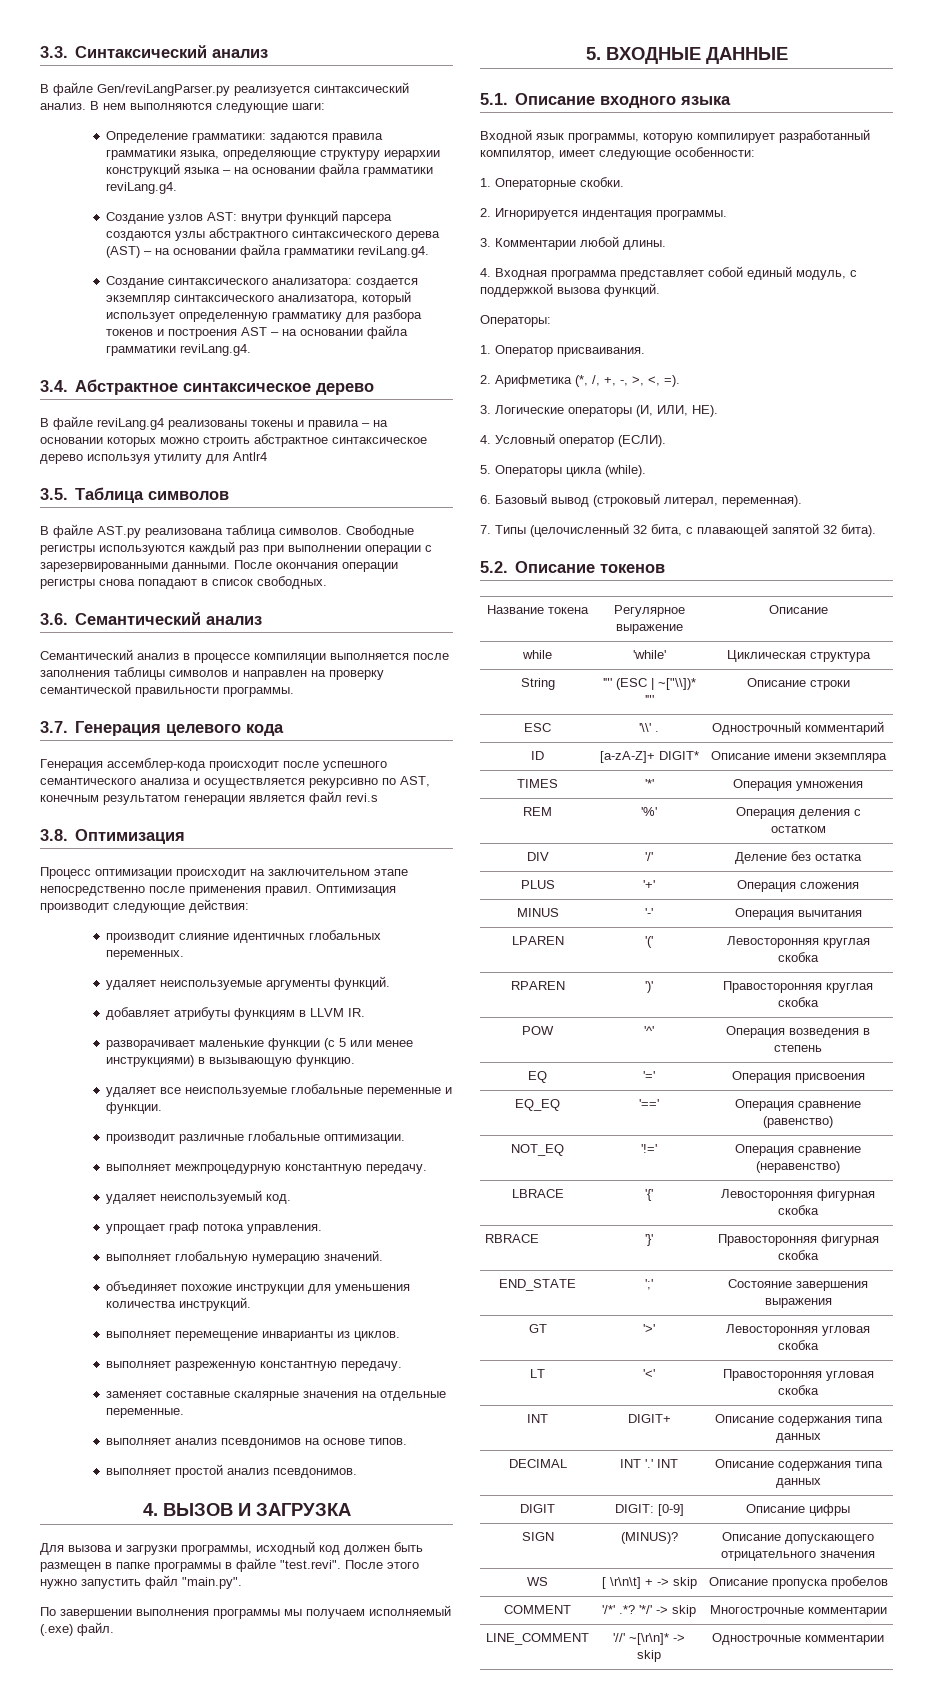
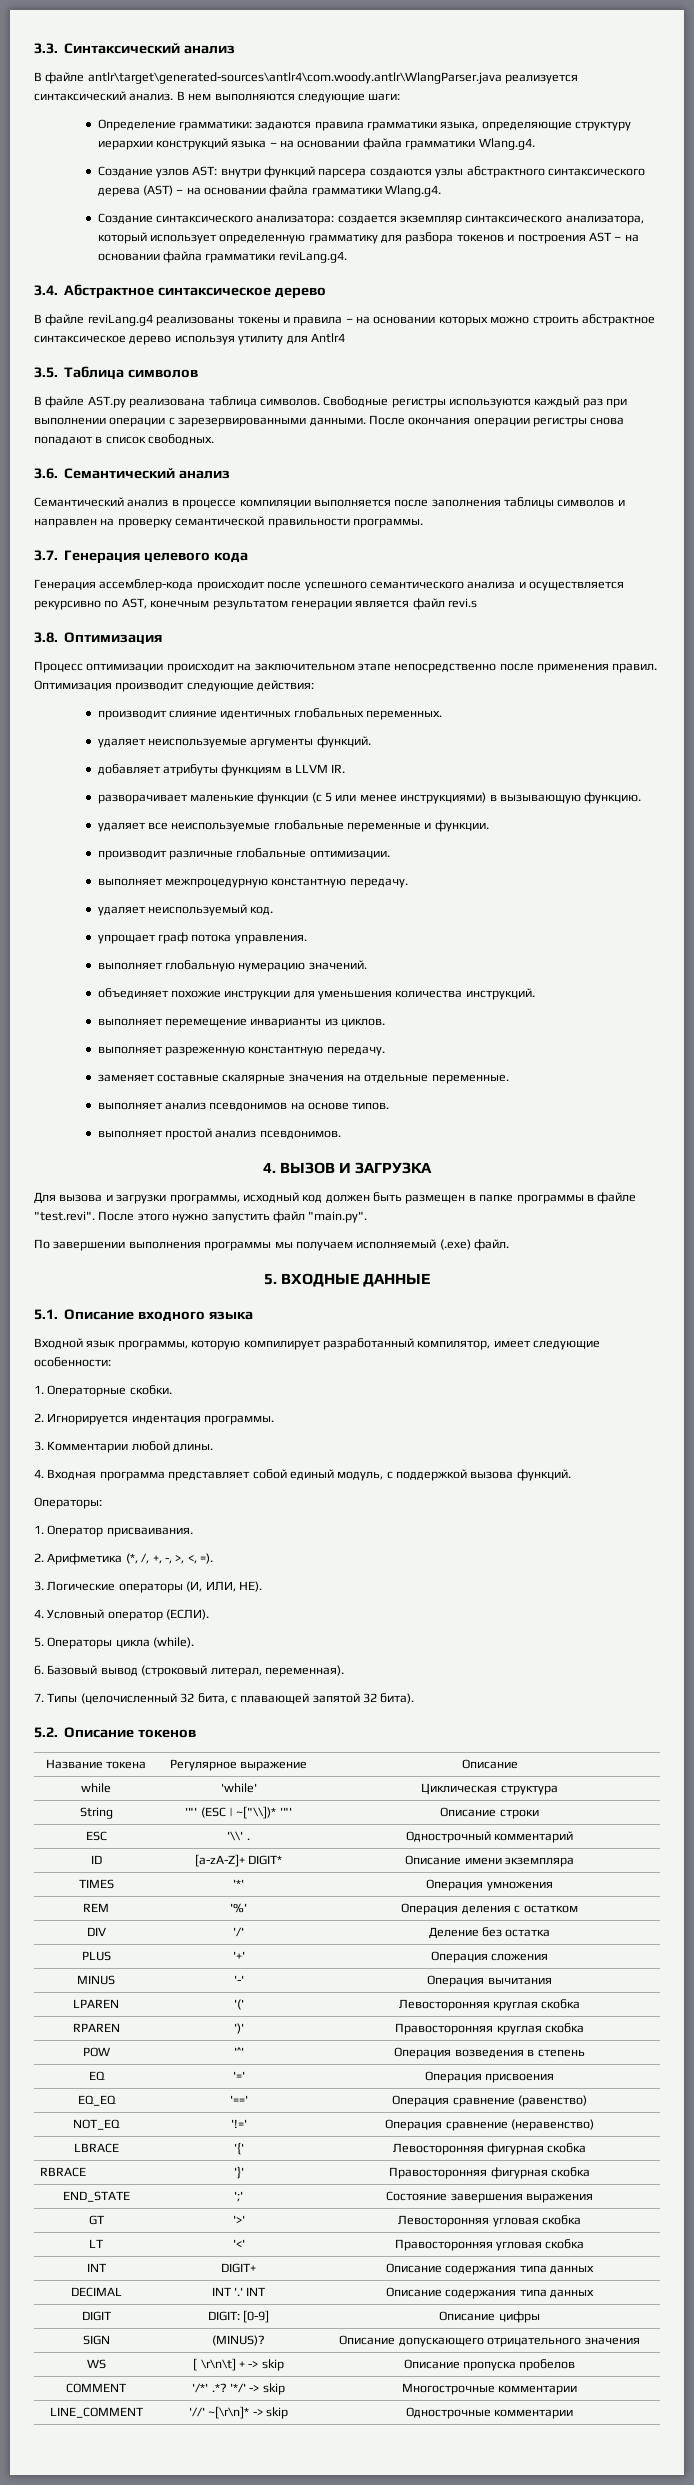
- В файле Gen/reviLangParser.py реализуется синтаксический анализ.
+ В файле antlr\target\generated-sources\antlr4\com.woody.antlr\WlangParser.java реализуется синтаксический анализ.
- Определение грамматики: задаются правила грамматики языка, определяющие структуру иерархии конструкций языка – на основании файла грамматики reviLang.g4.
+ Определение грамматики: задаются правила грамматики языка, определяющие структуру иерархии конструкций языка – на основании файла грамматики Wlang.g4.
- Создание узлов AST: внутри функций парсера создаются узлы абстрактного синтаксического дерева (AST) – на основании файла грамматики reviLang.g4.
+ Создание узлов AST: внутри функций парсера создаются узлы абстрактного синтаксического дерева (AST) – на основании файла грамматики Wlang.g4.

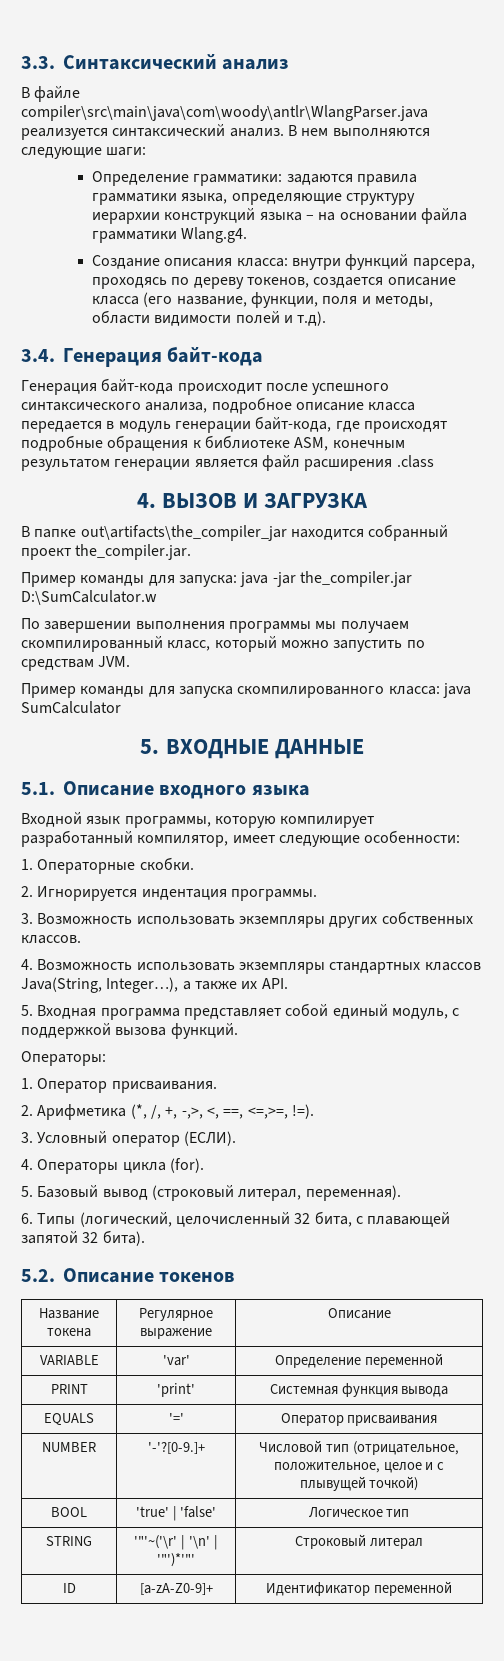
- В файле antlr\target\generated-sources\antlr4\com.woody.antlr\WlangParser.java реализуется синтаксический анализ.
+ В файле compiler\src\main\java\com\woody\antlr\WlangParser.java реализуется синтаксический анализ.
- Создание узлов AST: внутри функций парсера создаются узлы абстрактного синтаксического дерева (AST) – на основании файла грамматики Wlang.g4.
- Создание синтаксического анализатора: создается экземпляр синтаксического анализатора, который использует определенную грамматику для разбора токенов и построения AST – на основании файла грамматики reviLang.g4.
- 3.4. Абстрактное синтаксическое дерево
- В файле reviLang.g4 реализованы токены и правила – на основании которых можно строить абстрактное синтаксическое дерево используя утилиту для Antlr4
- 3.5. Таблица символов
- В файле AST.py реализована таблица символов. Свободные регистры используются каждый раз при выполнении операции с зарезервированными данными. После окончания операции регистры снова попадают в список свободных.
- 3.6. Семантический анализ
- Семантический анализ в процессе компиляции выполняется после заполнения таблицы символов и направлен на проверку семантической правильности программы.
- 3.7. Генерация целевого кода
- Генерация ассемблер-кода происходит после успешного семантического анализа и осуществляется рекурсивно по AST, конечным результатом генерации является файл revi.s
- 3.8. Оптимизация
- Процесс оптимизации происходит на заключительном этапе непосредственно после применения правил. Оптимизация производит следующие действия:
- производит слияние идентичных глобальных переменных.
- удаляет неиспользуемые аргументы функций.
- добавляет атрибуты функциям в LLVM IR.
- разворачивает маленькие функции (с 5 или менее инструкциями) в вызывающую функцию.
- удаляет все неиспользуемые глобальные переменные и функции.
- производит различные глобальные оптимизации.
- выполняет межпроцедурную константную передачу.
- удаляет неиспользуемый код.
- упрощает граф потока управления.
- выполняет глобальную нумерацию значений.
- объединяет похожие инструкции для уменьшения количества инструкций.
- выполняет перемещение инварианты из циклов.
- выполняет разреженную константную передачу.
- заменяет составные скалярные значения на отдельные переменные.
- выполняет анализ псевдонимов на основе типов.
- выполняет простой анализ псевдонимов.
+ Создание описания класса: внутри функций парсера, проходясь по дереву токенов, создается описание класса (его название, функции, поля и методы, области видимости полей и т.д).
+ 3.4. Генерация байт-кода
+ Генерация байт-кода происходит после успешного синтаксического анализа, подробное описание класса передается в модуль генерации байт-кода, где происходят подробные обращения к библиотеке ASM, конечным результатом генерации является файл расширения .class
  4. ВЫЗОВ И ЗАГРУЗКА
- Для вызова и загрузки программы, исходный код должен быть размещен в папке программы в файле "test.revi". После этого нужно запустить файл "main.py".
+ В папке out\artifacts\the_compiler_jar находится собранный проект the_compiler.jar.
+ Пример команды для запуска: java -jar the_compiler.jar D:\SumCalculator.w
- По завершении выполнения программы мы получаем исполняемый (.exe) файл.
+ По завершении выполнения программы мы получаем скомпилированный класс, который можно запустить по средствам JVM.
+ Пример команды для запуска скомпилированного класса: java SumCalculator
- 3. Комментарии любой длины.
- 4. Входная программа представляет собой единый модуль, с поддержкой вызова функций.
+ 3. Возможность использовать экземпляры других собственных классов.
+ 4. Возможность использовать экземпляры стандартных классов Java(String, Integer…), а также их API.
+ 5. Входная программа представляет собой единый модуль, с поддержкой вызова функций.
- 2. Арифметика (*, /, +, -, >, <, =).
- 3. Логические операторы (И, ИЛИ, НЕ).
- 4. Условный оператор (ЕСЛИ).
+ 2. Арифметика (*, /, +, -,>, <, ==, <=,>=, !=).
+ 3. Условный оператор (ЕСЛИ).
- 5. Операторы цикла (while).
- 6. Базовый вывод (строковый литерал, переменная).
+ 4. Операторы цикла (for).
+ 5. Базовый вывод (строковый литерал, переменная).
- 7. Типы (целочисленный 32 бита, с плавающей запятой 32 бита).
+ 6. Типы (логический, целочисленный 32 бита, с плавающей запятой 32 бита).
- while | 'while' | Циклическая структура
- String | '"' (ESC | ~["\\])* '"' | Описание строки
- ESC | '\\' . | Однострочный комментарий
- ID | [a-zA-Z]+ DIGIT* | Описание имени экземпляра
- TIMES | '*' | Операция умножения
- REM | '%' | Операция деления с остатком
- DIV | '/' | Деление без остатка
- PLUS | '+' | Операция сложения
- MINUS | '-' | Операция вычитания
- LPAREN | '(' | Левосторонняя круглая скобка
- RPAREN | ')' | Правосторонняя круглая скобка
- POW | '^' | Операция возведения в степень
- EQ | '=' | Операция присвоения
- EQ_EQ | '==' | Операция сравнение (равенство)
- NOT_EQ | '!=' | Операция сравнение (неравенство)
- LBRACE | '{' | Левосторонняя фигурная скобка
- RBRACE | '}' | Правосторонняя фигурная скобка
- END_STATE | ';' | Состояние завершения выражения
- GT | '>' | Левосторонняя угловая скобка
- LT | '<' | Правосторонняя угловая скобка
- INT | DIGIT+ | Описание содержания типа данных
- DECIMAL | INT '.' INT | Описание содержания типа данных
- DIGIT | DIGIT: [0-9] | Описание цифры
- SIGN | (MINUS)? | Описание допускающего отрицательного значения
- WS | [ \r\n\t] + -> skip | Описание пропуска пробелов
- COMMENT | '/*' .*? '*/' -> skip | Многострочные комментарии
- LINE_COMMENT | '//' ~[\r\n]* -> skip | Однострочные комментарии
+ VARIABLE | 'var' | Определение переменной
+ PRINT | 'print' | Системная функция вывода
+ EQUALS | '=' | Оператор присваивания
+ NUMBER | '-'?[0-9.]+ | Числовой тип (отрицательное, положительное, целое и с плывущей точкой)
+ BOOL | 'true' | 'false' | Логическое тип
+ STRING | '"'~('\r' | '\n' | '"')*'"' | Строковый литерал
+ ID | [a-zA-Z0-9]+ | Идентификатор переменной

